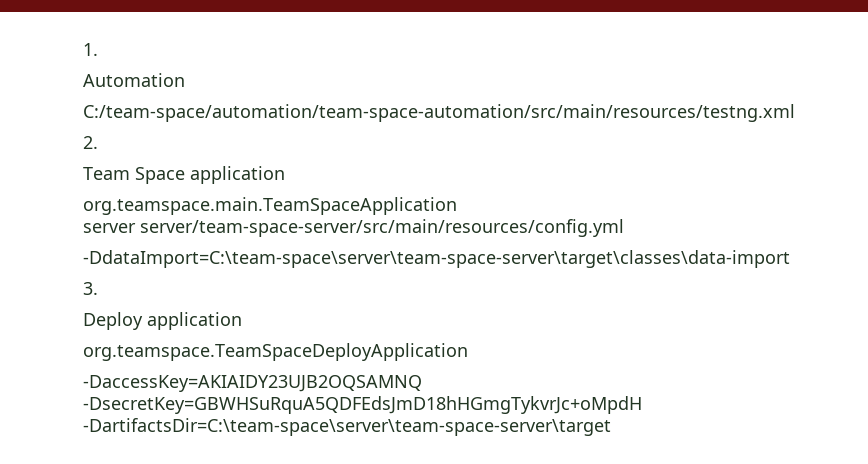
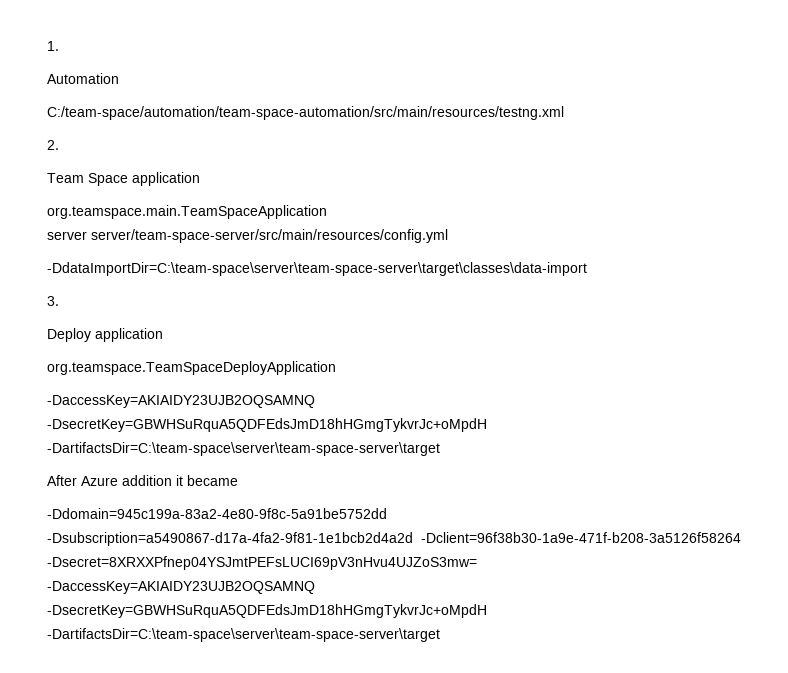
- -DdataImport=C:\team-space\server\team-space-server\target\classes\data-import
+ -DdataImportDir=C:\team-space\server\team-space-server\target\classes\data-import
+ After Azure addition it became
+ -Ddomain=945c199a-83a2-4e80-9f8c-5a91be5752dd -Dsubscription=a5490867-d17a-4fa2-9f81-1e1bcb2d4a2d -Dclient=96f38b30-1a9e-471f-b208-3a5126f58264 -Dsecret=8XRXXPfnep04YSJmtPEFsLUCI69pV3nHvu4UJZoS3mw= -DaccessKey=AKIAIDY23UJB2OQSAMNQ -DsecretKey=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 -DartifactsDir=C:\team-space\server\team-space-server\target

